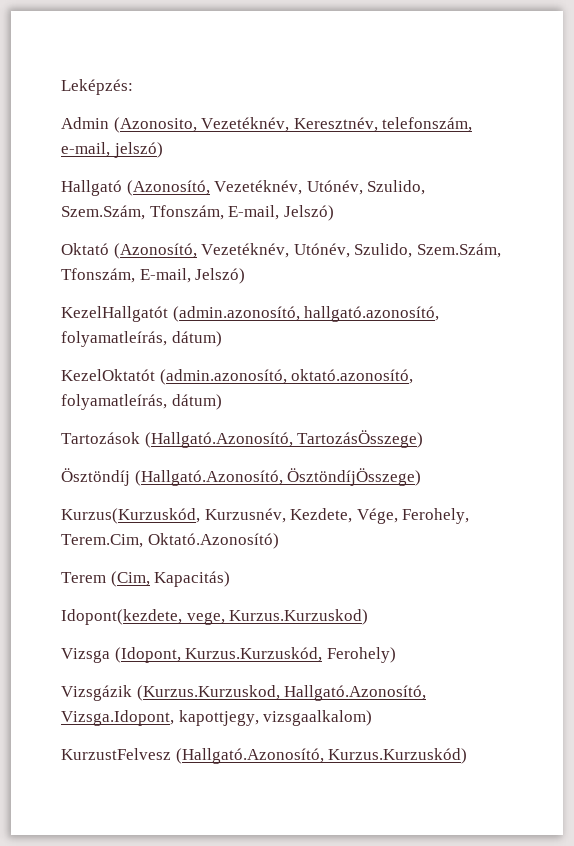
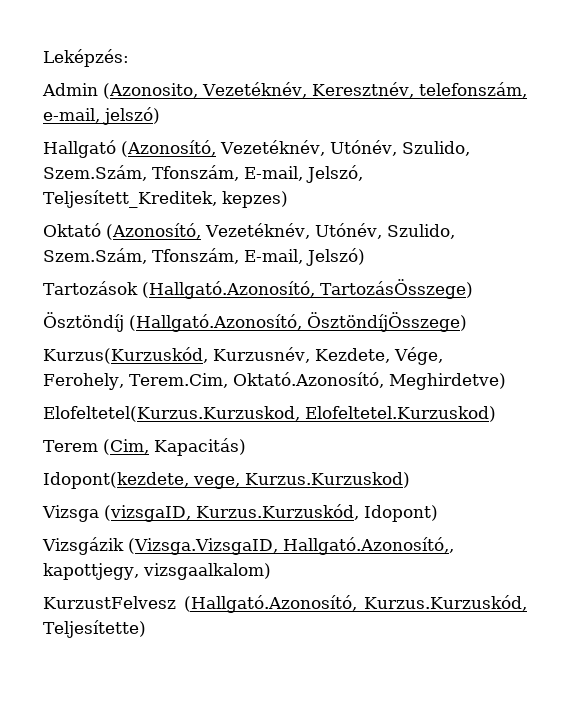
- Hallgató (Azonosító, Vezetéknév, Utónév, Szulido, Szem.Szám, Tfonszám, E-mail, Jelszó)
+ Hallgató (Azonosító, Vezetéknév, Utónév, Szulido, Szem.Szám, Tfonszám, E-mail, Jelszó, Teljesített_Kreditek, kepzes)
- KezelHallgatót (admin.azonosító, hallgató.azonosító, folyamatleírás, dátum)
- KezelOktatót (admin.azonosító, oktató.azonosító, folyamatleírás, dátum)
- Kurzus(Kurzuskód, Kurzusnév, Kezdete, Vége, Ferohely, Terem.Cim, Oktató.Azonosító)
+ Kurzus(Kurzuskód, Kurzusnév, Kezdete, Vége, Ferohely, Terem.Cim, Oktató.Azonosító, Meghirdetve)
+ Elofeltetel(Kurzus.Kurzuskod, Elofeltetel.Kurzuskod)
- Vizsga (Idopont, Kurzus.Kurzuskód, Ferohely)
- Vizsgázik (Kurzus.Kurzuskod, Hallgató.Azonosító, Vizsga.Idopont, kapottjegy, vizsgaalkalom)
+ Vizsga (vizsgaID, Kurzus.Kurzuskód, Idopont)
+ Vizsgázik (Vizsga.VizsgaID, Hallgató.Azonosító,, kapottjegy, vizsgaalkalom)
- KurzustFelvesz (Hallgató.Azonosító, Kurzus.Kurzuskód)
+ KurzustFelvesz (Hallgató.Azonosító, Kurzus.Kurzuskód, Teljesítette)

